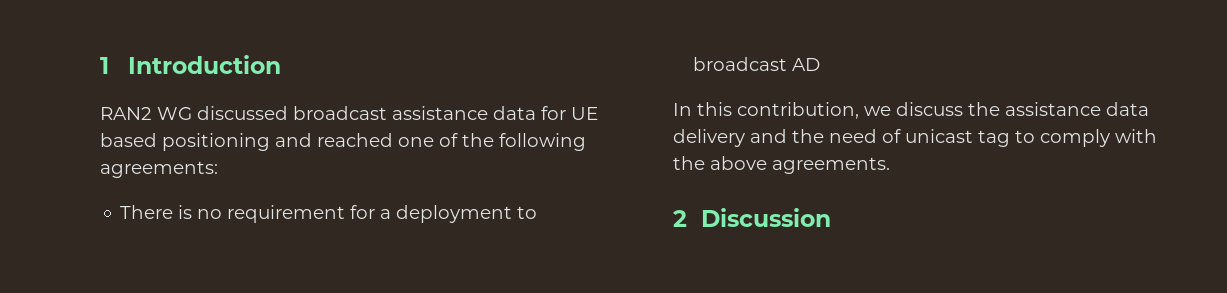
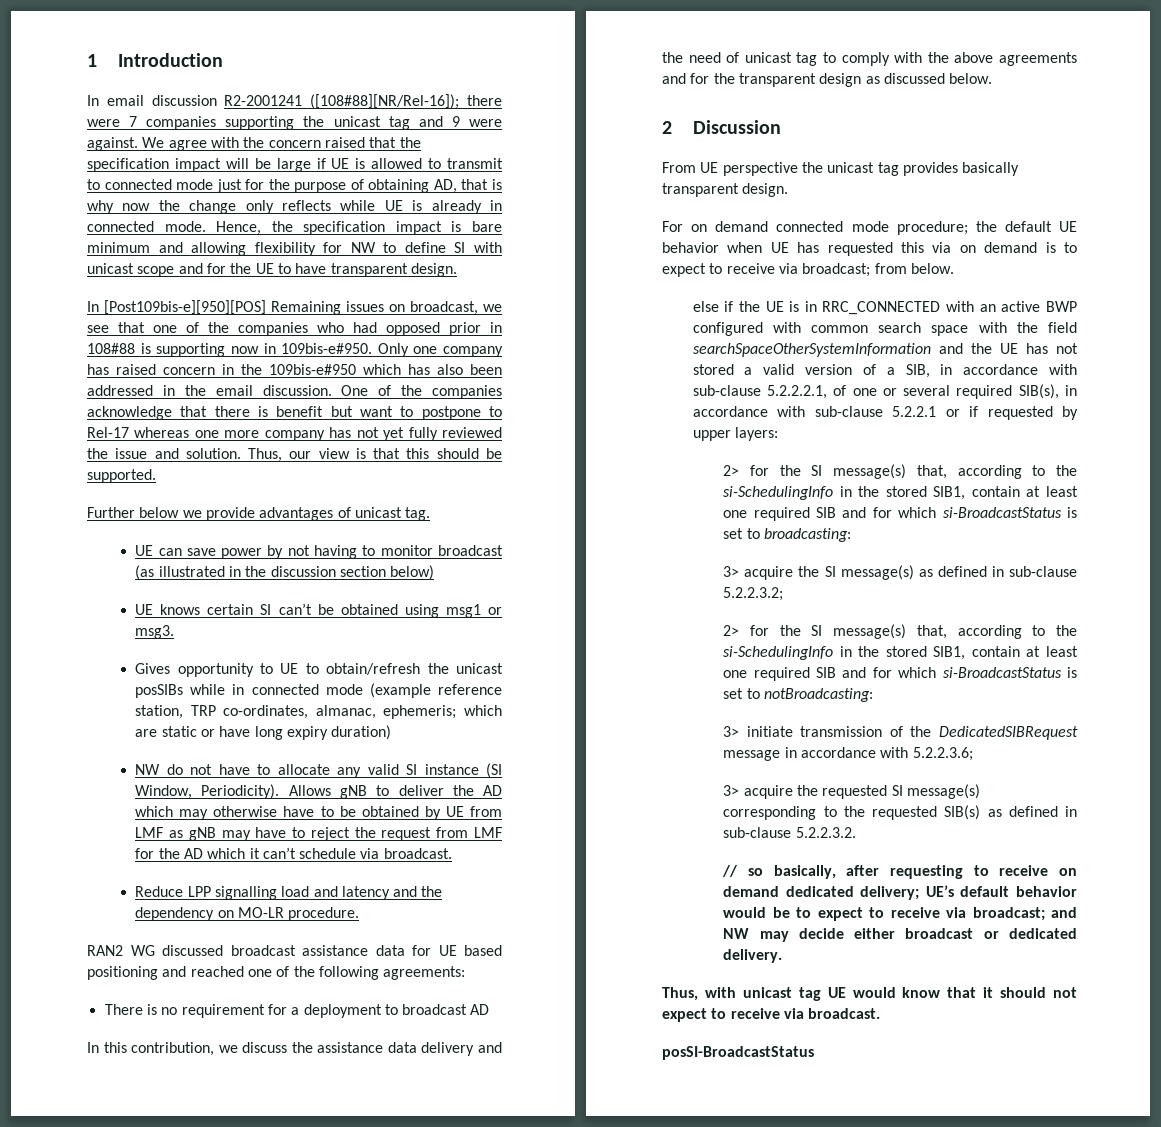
+ In email discussion R2-2001241 ([108#88][NR/Rel-16]); there were 7 companies supporting the unicast tag and 9 were against. We agree with the concern raised that the specification impact will be large if UE is allowed to transmit to connected mode just for the purpose of obtaining AD, that is why now the change only reflects while UE is already in connected mode. Hence, the specification impact is bare minimum and allowing flexibility for NW to define SI with unicast scope and for the UE to have transparent design.
+ In [Post109bis-e][950][POS] Remaining issues on broadcast, we see that one of the companies who had opposed prior in 108#88 is supporting now in 109bis-e#950. Only one company has raised concern in the 109bis-e#950 which has also been addressed in the email discussion. One of the companies acknowledge that there is benefit but want to postpone to Rel-17 whereas one more company has not yet fully reviewed the issue and solution. Thus, our view is that this should be supported.
+ Further below we provide advantages of unicast tag.
+ UE can save power by not having to monitor broadcast (as illustrated in the discussion section below)
+ UE knows certain SI can’t be obtained using msg1 or msg3.
+ Gives opportunity to UE to obtain/refresh the unicast posSIBs while in connected mode (example reference station, TRP co-ordinates, almanac, ephemeris; which are static or have long expiry duration)
+ NW do not have to allocate any valid SI instance (SI Window, Periodicity). Allows gNB to deliver the AD which may otherwise have to be obtained by UE from LMF as gNB may have to reject the request from LMF for the AD which it can’t schedule via broadcast.
+ Reduce LPP signalling load and latency and the dependency on MO-LR procedure.
- In this contribution, we discuss the assistance data delivery and the need of unicast tag to comply with the above agreements.
+ In this contribution, we discuss the assistance data delivery and the need of unicast tag to comply with the above agreements and for the transparent design as discussed below.
  2 Discussion
+ From UE perspective the unicast tag provides basically transparent design.
+ For on demand connected mode procedure; the default UE behavior when UE has requested this via on demand is to expect to receive via broadcast; from below.
+ else if the UE is in RRC_CONNECTED with an active BWP configured with common search space with the field searchSpaceOtherSystemInformation and the UE has not stored a valid version of a SIB, in accordance with sub-clause 5.2.2.2.1, of one or several required SIB(s), in accordance with sub-clause 5.2.2.1 or if requested by upper layers:
+ 2> for the SI message(s) that, according to the si-SchedulingInfo in the stored SIB1, contain at least one required SIB and for which si-BroadcastStatus is set to broadcasting:
+ 3> acquire the SI message(s) as defined in sub-clause 5.2.2.3.2;
+ 2> for the SI message(s) that, according to the si-SchedulingInfo in the stored SIB1, contain at least one required SIB and for which si-BroadcastStatus is set to notBroadcasting:
+ 3> initiate transmission of the DedicatedSIBRequest message in accordance with 5.2.2.3.6;
+ 3> acquire the requested SI message(s) corresponding to the requested SIB(s) as defined in sub-clause 5.2.2.3.2.
+ // so basically, after requesting to receive on demand dedicated delivery; UE’s default behavior would be to expect to receive via broadcast; and NW may decide either broadcast or dedicated delivery.
+ Thus, with unicast tag UE would know that it should not expect to receive via broadcast.
+ posSI-BroadcastStatus

